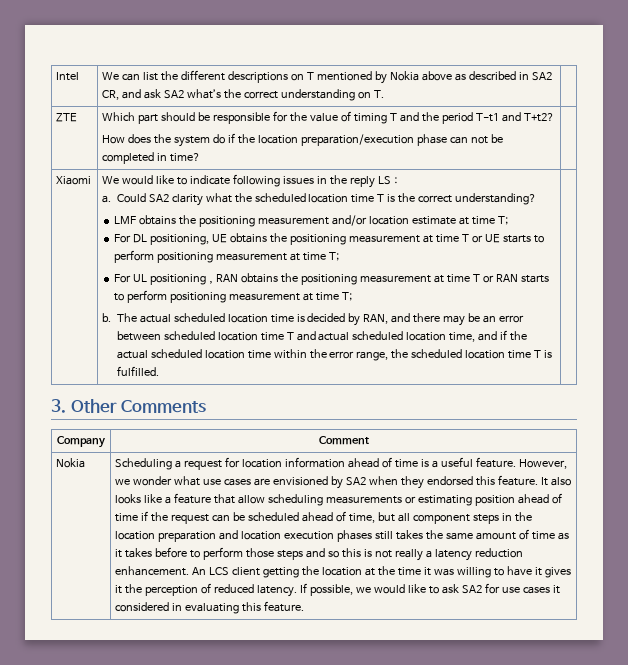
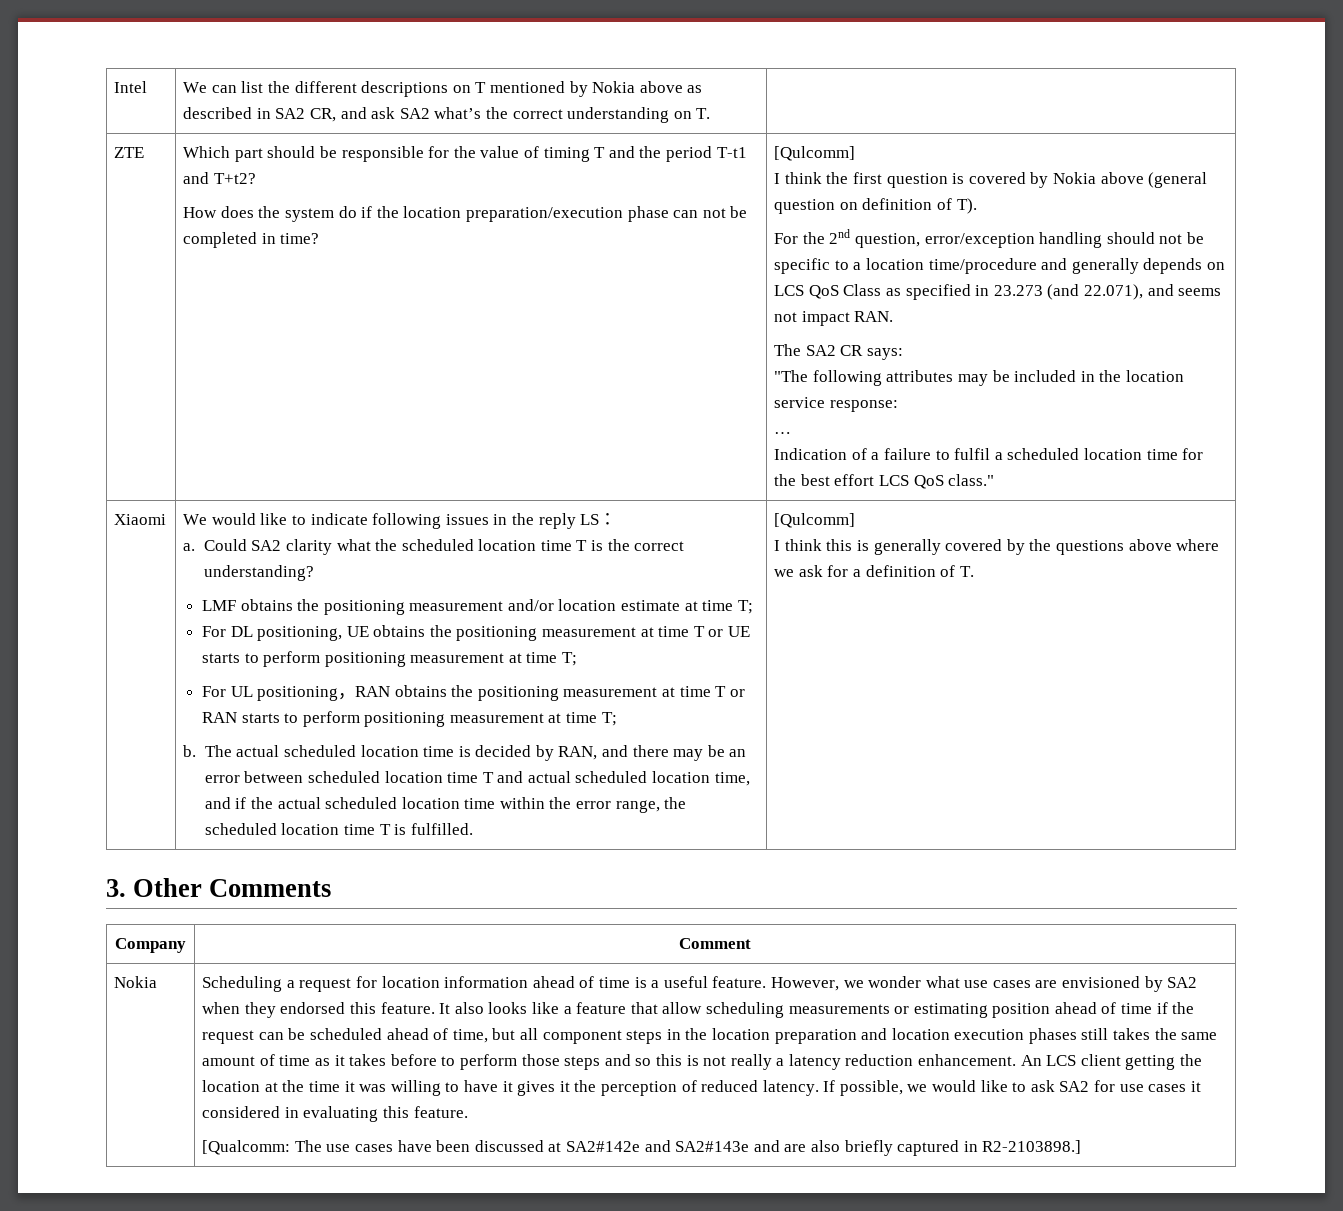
- How does the system do if the location preparation/execution phase can not be completed in time?
+ How does the system do if the location preparation/execution phase can not be completed in time? | [Qulcomm]
+ I think the first question is covered by Nokia above (general question on definition of T).
+ For the 2nd question, error/exception handling should not be specific to a location time/procedure and generally depends on LCS QoS Class as specified in 23.273 (and 22.071), and seems not impact RAN.
+ The SA2 CR says:
+ "The following attributes may be included in the location service response:
+ …
+ Indication of a failure to fulfil a scheduled location time for the best effort LCS QoS class."
- The actual scheduled location time is decided by RAN, and there may be an error between scheduled location time T and actual scheduled location time, and if the actual scheduled location time within the error range, the scheduled location time T is fulfilled.
+ The actual scheduled location time is decided by RAN, and there may be an error between scheduled location time T and actual scheduled location time, and if the actual scheduled location time within the error range, the scheduled location time T is fulfilled. | [Qulcomm]
+ I think this is generally covered by the questions above where we ask for a definition of T.
+ [Qualcomm: The use cases have been discussed at SA2#142e and SA2#143e and are also briefly captured in R2-2103898.]

